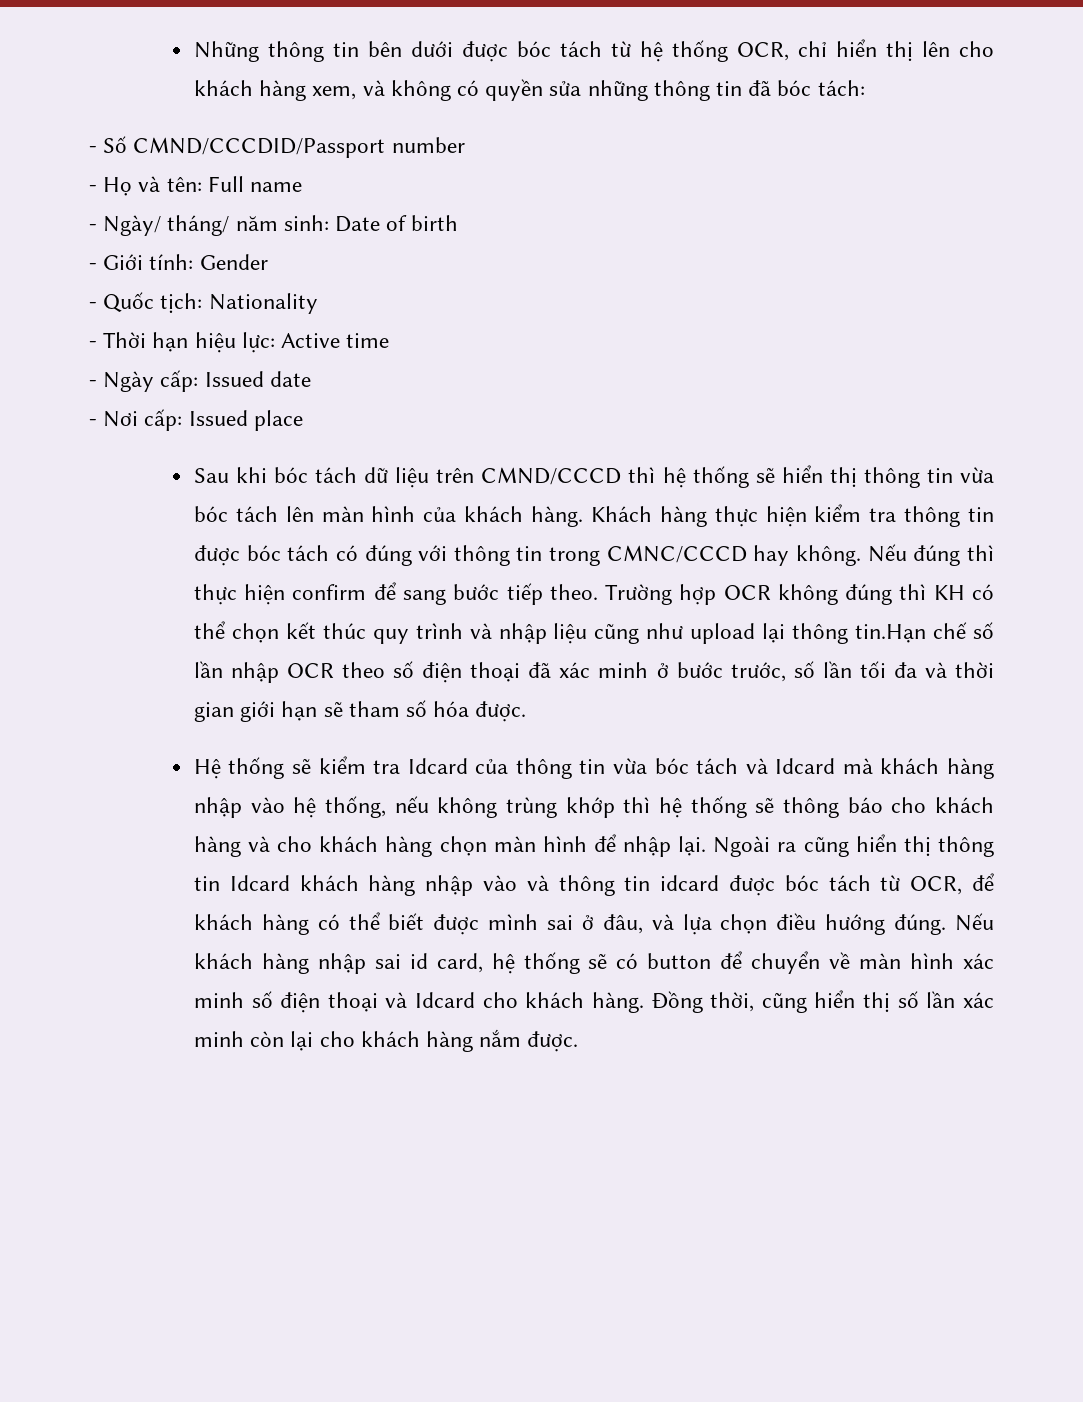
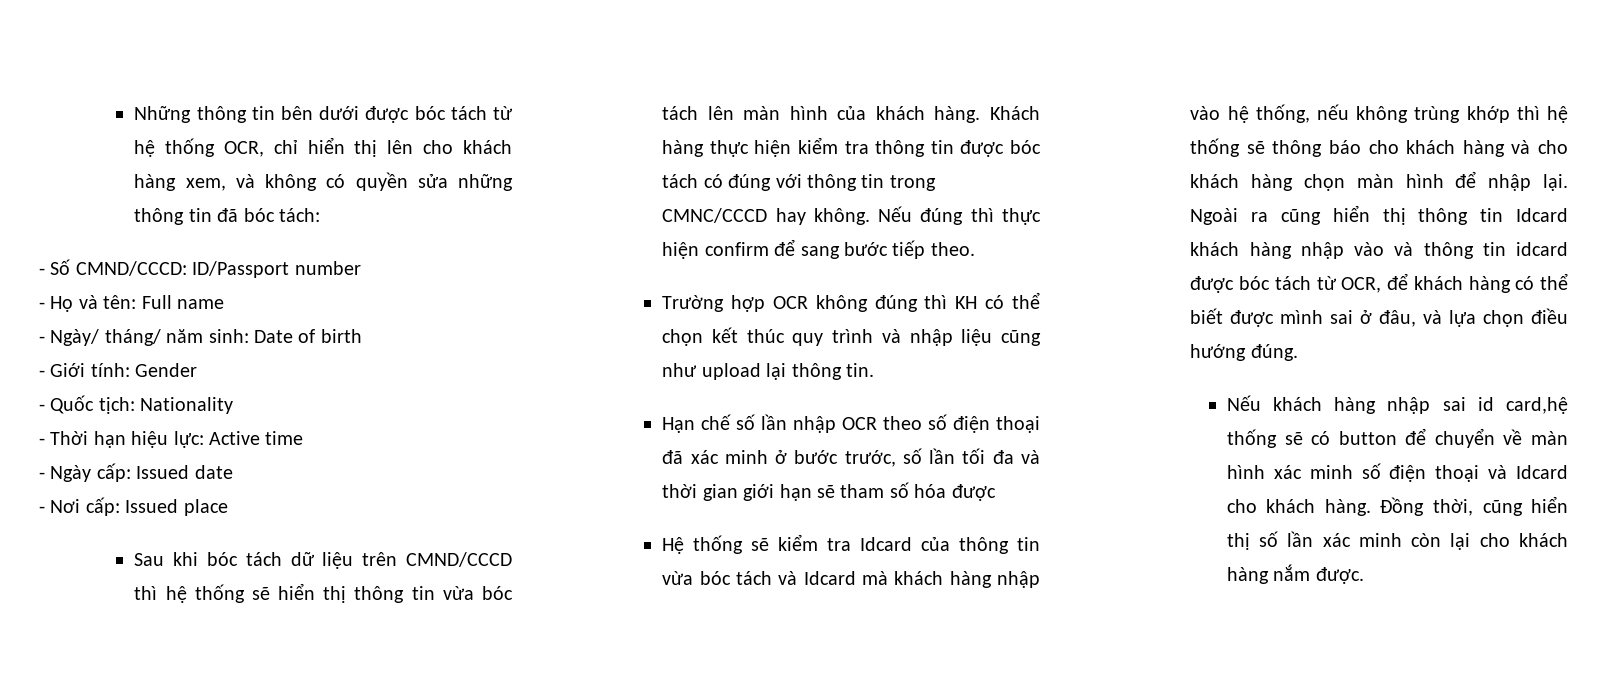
- - Số CMND/CCCDID/Passport number
+ - Số CMND/CCCD: ID/Passport number
- Nếu đúng thì thực hiện confirm để sang bước tiếp theo. Trường hợp OCR không đúng thì KH có thể chọn kết thúc quy trình và nhập liệu cũng như upload lại thông tin.Hạn chế số lần nhập OCR theo số điện thoại đã xác minh ở bước trước, số lần tối đa và thời gian giới hạn sẽ tham số hóa được.
+ Nếu đúng thì thực hiện confirm để sang bước tiếp theo.
+ Trường hợp OCR không đúng thì KH có thể chọn kết thúc quy trình và nhập liệu cũng như upload lại thông tin.
+ Hạn chế số lần nhập OCR theo số điện thoại đã xác minh ở bước trước, số lần tối đa và thời gian giới hạn sẽ tham số hóa được
- Ngoài ra cũng hiển thị thông tin Idcard khách hàng nhập vào và thông tin idcard được bóc tách từ OCR, để khách hàng có thể biết được mình sai ở đâu, và lựa chọn điều hướng đúng. Nếu khách hàng nhập sai id card, hệ thống sẽ có button để chuyển về màn hình xác minh số điện thoại và Idcard cho khách hàng.
+ Ngoài ra cũng hiển thị thông tin Idcard khách hàng nhập vào và thông tin idcard được bóc tách từ OCR, để khách hàng có thể biết được mình sai ở đâu, và lựa chọn điều hướng đúng.
+ Nếu khách hàng nhập sai id card,hệ thống sẽ có button để chuyển về màn hình xác minh số điện thoại và Idcard cho khách hàng.

